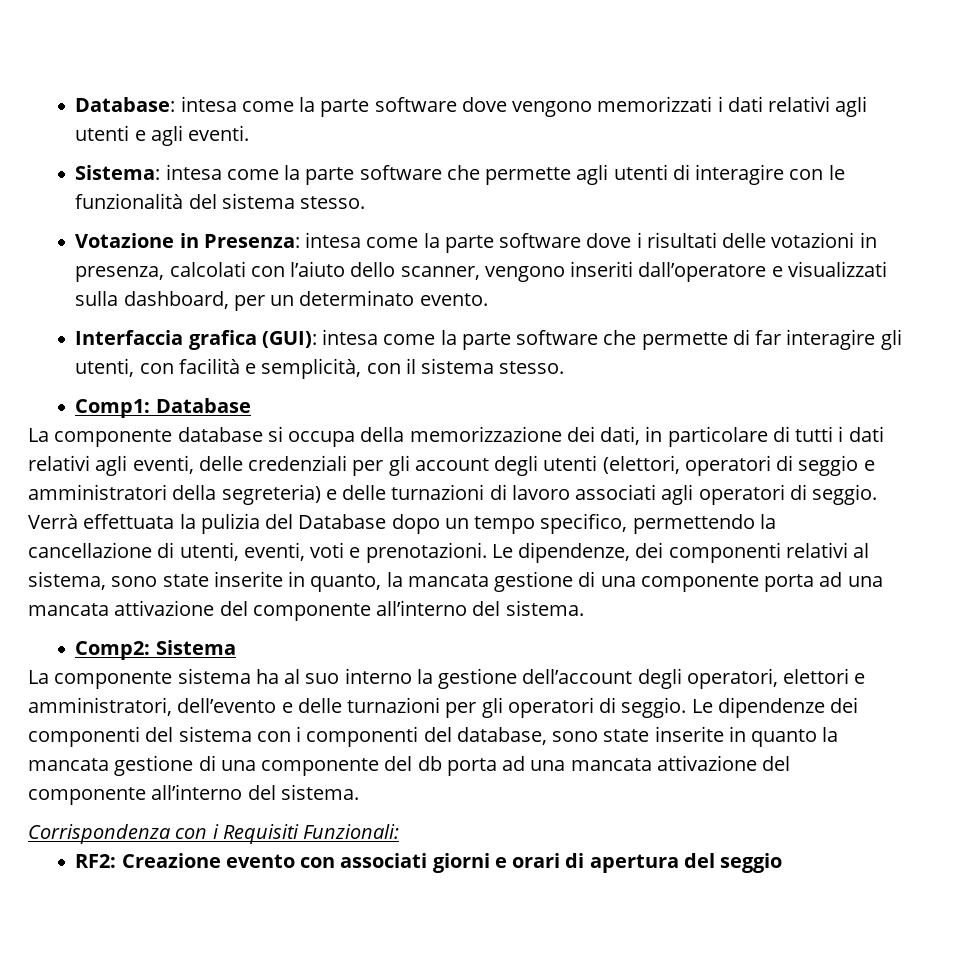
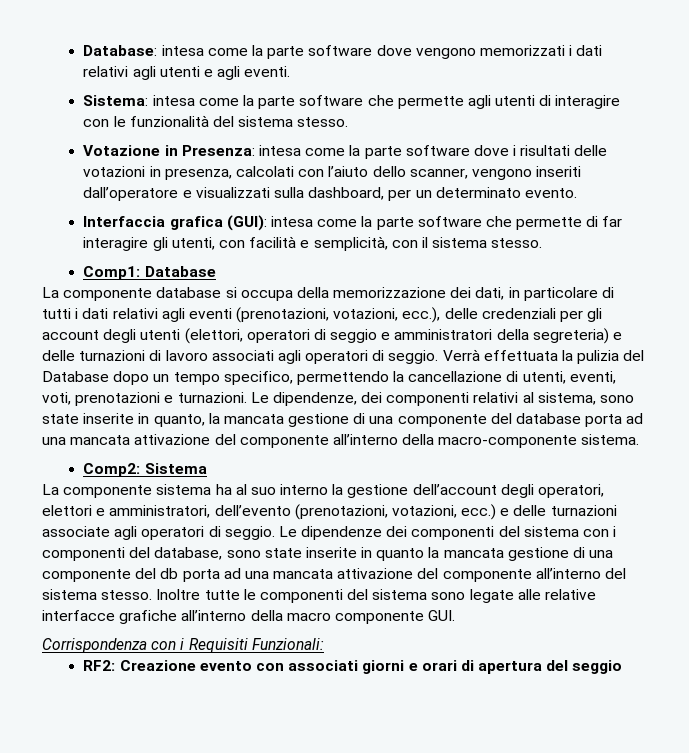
- La componente database si occupa della memorizzazione dei dati, in particolare di tutti i dati relativi agli eventi, delle credenziali per gli account degli utenti (elettori, operatori di seggio e amministratori della segreteria) e delle turnazioni di lavoro associati agli operatori di seggio.
+ La componente database si occupa della memorizzazione dei dati, in particolare di tutti i dati relativi agli eventi (prenotazioni, votazioni, ecc.), delle credenziali per gli account degli utenti (elettori, operatori di seggio e amministratori della segreteria) e delle turnazioni di lavoro associati agli operatori di seggio.
- Verrà effettuata la pulizia del Database dopo un tempo specifico, permettendo la cancellazione di utenti, eventi, voti e prenotazioni.
+ Verrà effettuata la pulizia del Database dopo un tempo specifico, permettendo la cancellazione di utenti, eventi, voti, prenotazioni e turnazioni.
- Le dipendenze, dei componenti relativi al sistema, sono state inserite in quanto, la mancata gestione di una componente porta ad una mancata attivazione del componente all’interno del sistema.
+ Le dipendenze, dei componenti relativi al sistema, sono state inserite in quanto, la mancata gestione di una componente del database porta ad una mancata attivazione del componente all’interno della macro-componente sistema.
- La componente sistema ha al suo interno la gestione dell’account degli operatori, elettori e amministratori, dell’evento e delle turnazioni per gli operatori di seggio.
+ La componente sistema ha al suo interno la gestione dell’account degli operatori, elettori e amministratori, dell’evento (prenotazioni, votazioni, ecc.) e delle turnazioni associate agli operatori di seggio.
- Le dipendenze dei componenti del sistema con i componenti del database, sono state inserite in quanto la mancata gestione di una componente del db porta ad una mancata attivazione del componente all’interno del sistema.
+ Le dipendenze dei componenti del sistema con i componenti del database, sono state inserite in quanto la mancata gestione di una componente del db porta ad una mancata attivazione del componente all’interno del sistema stesso. Inoltre tutte le componenti del sistema sono legate alle relative interfacce grafiche all’interno della macro componente GUI.

